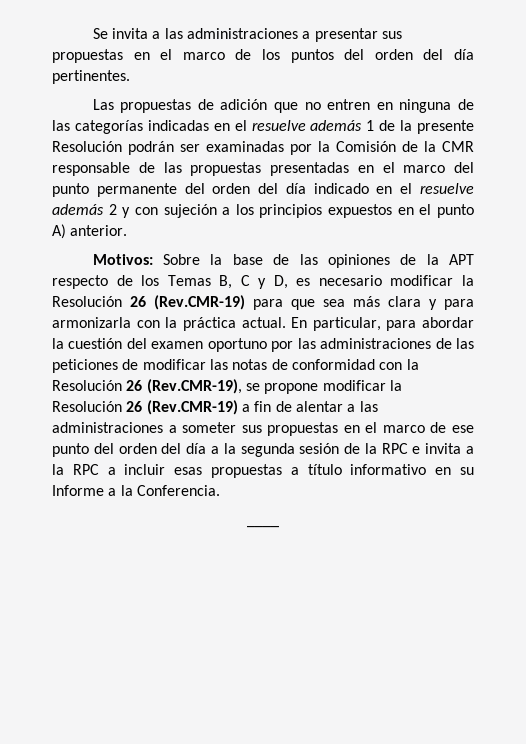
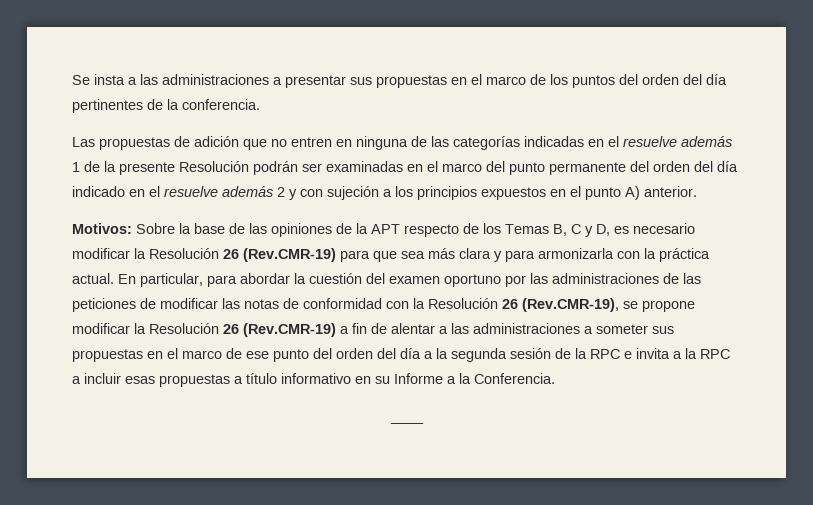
- Se invita a las administraciones a presentar sus propuestas en el marco de los puntos del orden del día pertinentes.
+ Se insta a las administraciones a presentar sus propuestas en el marco de los puntos del orden del día pertinentes de la conferencia.
- Las propuestas de adición que no entren en ninguna de las categorías indicadas en el resuelve además 1 de la presente Resolución podrán ser examinadas por la Comisión de la CMR responsable de las propuestas presentadas en el marco del punto permanente del orden del día indicado en el resuelve además 2 y con sujeción a los principios expuestos en el punto A) anterior.
+ Las propuestas de adición que no entren en ninguna de las categorías indicadas en el resuelve además 1 de la presente Resolución podrán ser examinadas en el marco del punto permanente del orden del día indicado en el resuelve además 2 y con sujeción a los principios expuestos en el punto A) anterior.

